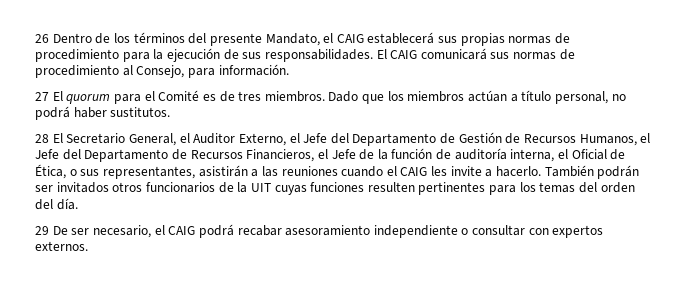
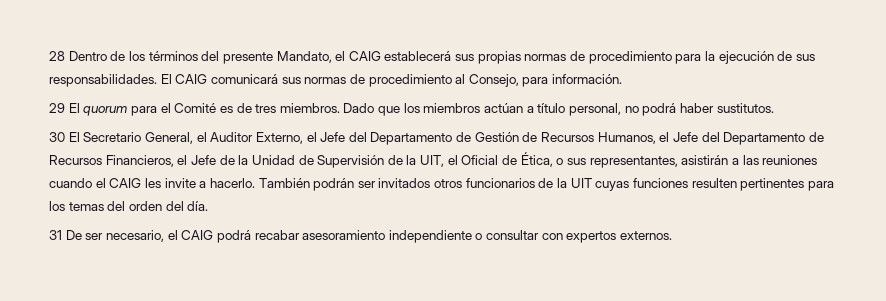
- 26 Dentro de los términos del presente Mandato, el CAIG establecerá sus propias normas de procedimiento para la ejecución de sus responsabilidades.
+ 28 Dentro de los términos del presente Mandato, el CAIG establecerá sus propias normas de procedimiento para la ejecución de sus responsabilidades.
- 27 El quorum para el Comité es de tres miembros.
+ 29 El quorum para el Comité es de tres miembros.
- 28 El Secretario General, el Auditor Externo, el Jefe del Departamento de Gestión de Recursos Humanos, el Jefe del Departamento de Recursos Financieros, el Jefe de la función de auditoría interna, el Oficial de Ética, o sus representantes, asistirán a las reuniones cuando el CAIG les invite a hacerlo.
+ 30 El Secretario General, el Auditor Externo, el Jefe del Departamento de Gestión de Recursos Humanos, el Jefe del Departamento de Recursos Financieros, el Jefe de la Unidad de Supervisión de la UIT, el Oficial de Ética, o sus representantes, asistirán a las reuniones cuando el CAIG les invite a hacerlo.
- 29 De ser necesario, el CAIG podrá recabar asesoramiento independiente o consultar con expertos externos.
+ 31 De ser necesario, el CAIG podrá recabar asesoramiento independiente o consultar con expertos externos.

